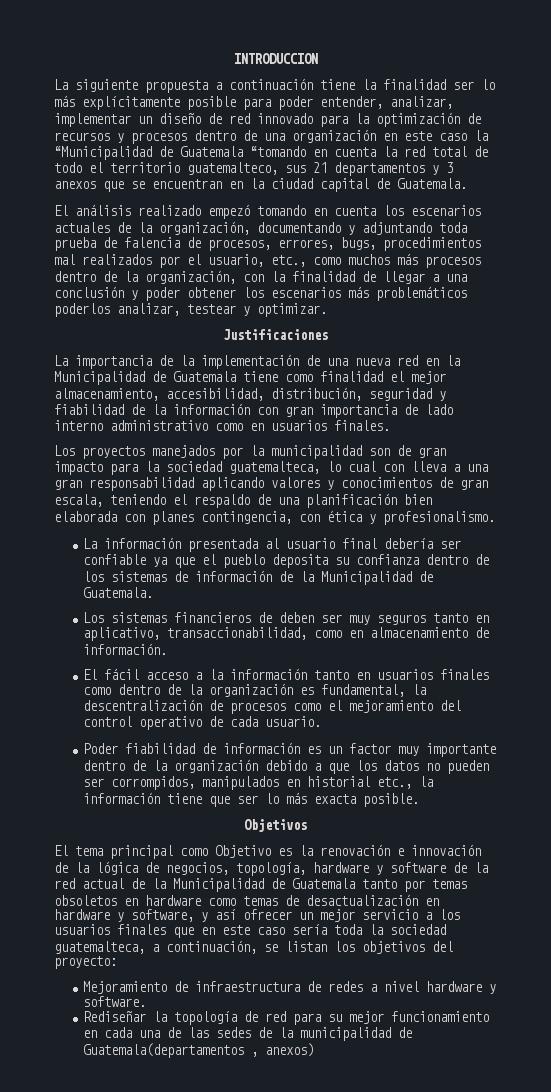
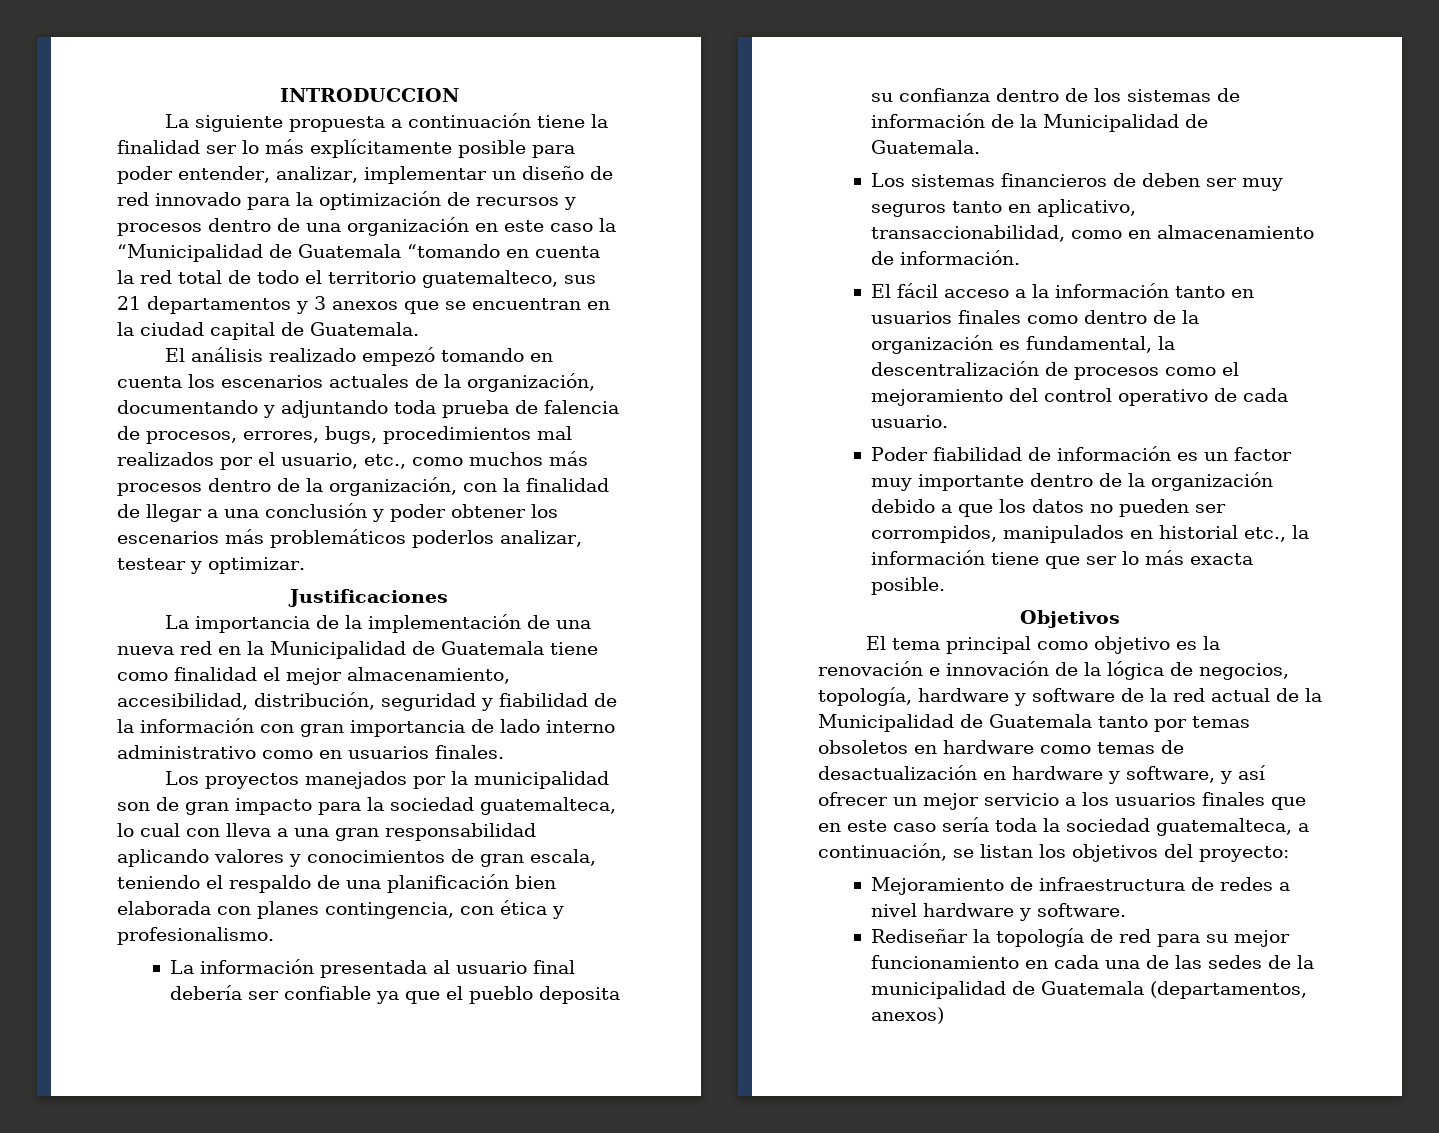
- El tema principal como Objetivo es la renovación e innovación de la lógica de negocios, topología, hardware y software de la red actual de la Municipalidad de Guatemala tanto por temas obsoletos en hardware como temas de desactualización en hardware y software, y así ofrecer un mejor servicio a los usuarios finales que en este caso sería toda la sociedad guatemalteca, a continuación, se listan los objetivos del proyecto:
+ El tema principal como objetivo es la renovación e innovación de la lógica de negocios, topología, hardware y software de la red actual de la Municipalidad de Guatemala tanto por temas obsoletos en hardware como temas de desactualización en hardware y software, y así ofrecer un mejor servicio a los usuarios finales que en este caso sería toda la sociedad guatemalteca, a continuación, se listan los objetivos del proyecto:
- Rediseñar la topología de red para su mejor funcionamiento en cada una de las sedes de la municipalidad de Guatemala(departamentos , anexos)
+ Rediseñar la topología de red para su mejor funcionamiento en cada una de las sedes de la municipalidad de Guatemala (departamentos, anexos)

